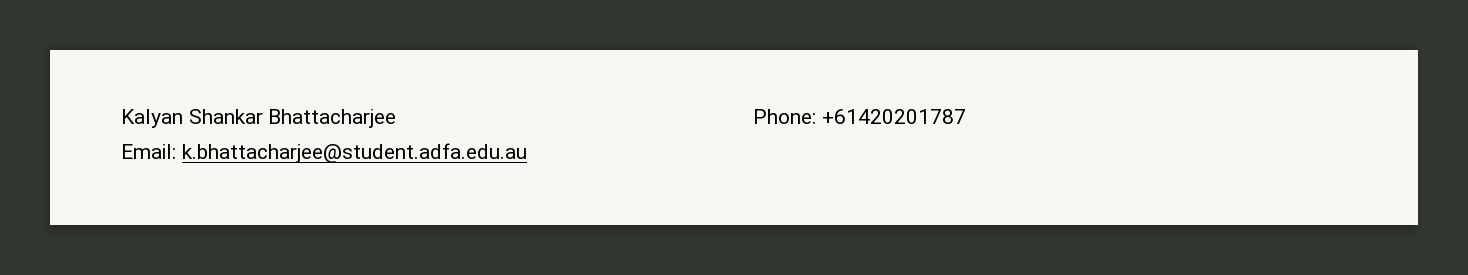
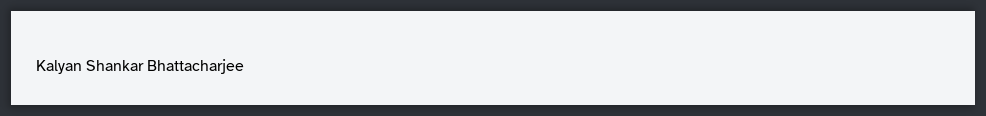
- Email: k.bhattacharjee@student.adfa.edu.au
- Phone: +61420201787

